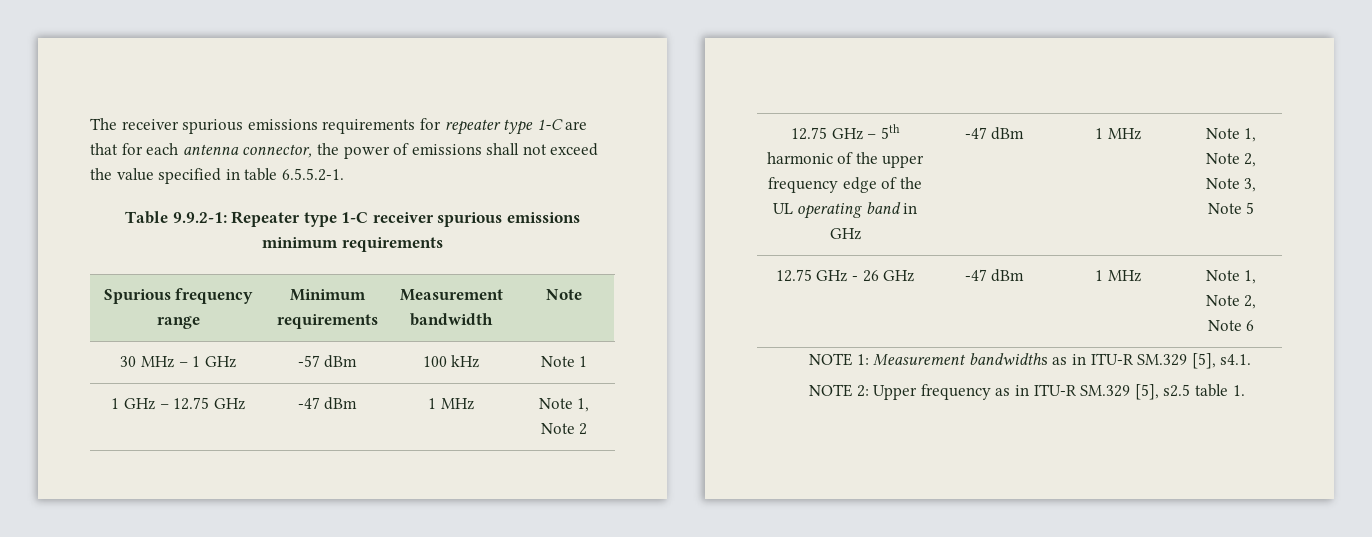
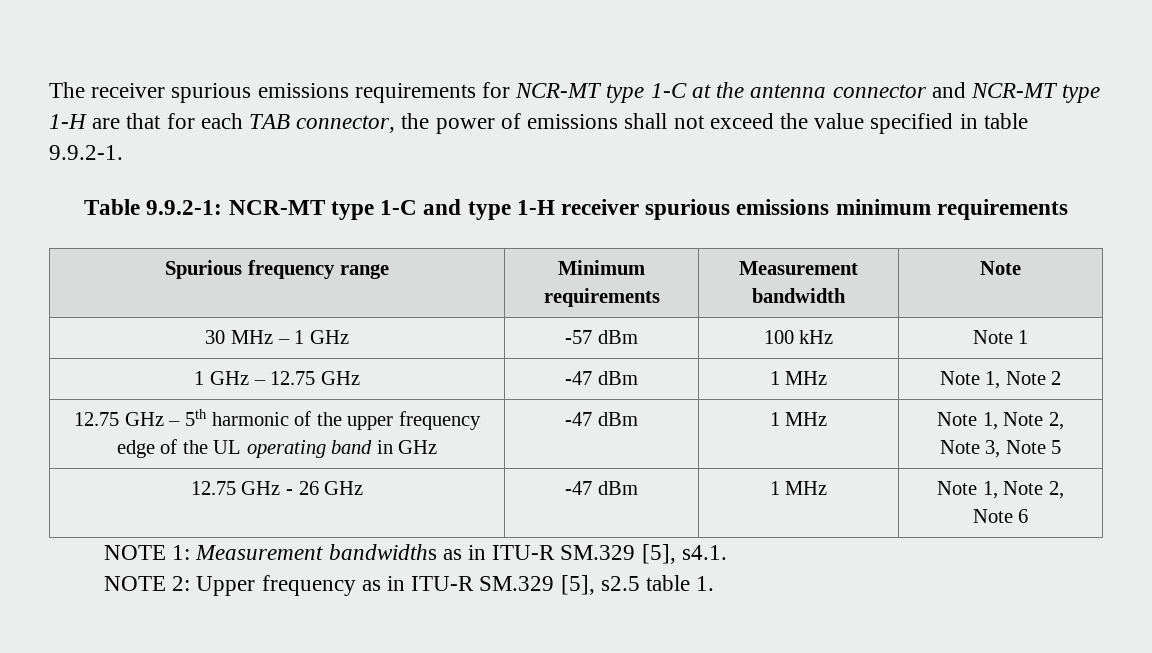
- The receiver spurious emissions requirements for repeater type 1-C are that for each antenna connector, the power of emissions shall not exceed the value specified in table 6.5.5.2-1.
+ The receiver spurious emissions requirements for NCR-MT type 1-C at the antenna connector and NCR-MT type 1-H are that for each TAB connector, the power of emissions shall not exceed the value specified in table 9.9.2-1.
- Table 9.9.2-1: Repeater type 1-C receiver spurious emissions minimum requirements
+ Table 9.9.2-1: NCR-MT type 1-C and type 1-H receiver spurious emissions minimum requirements

